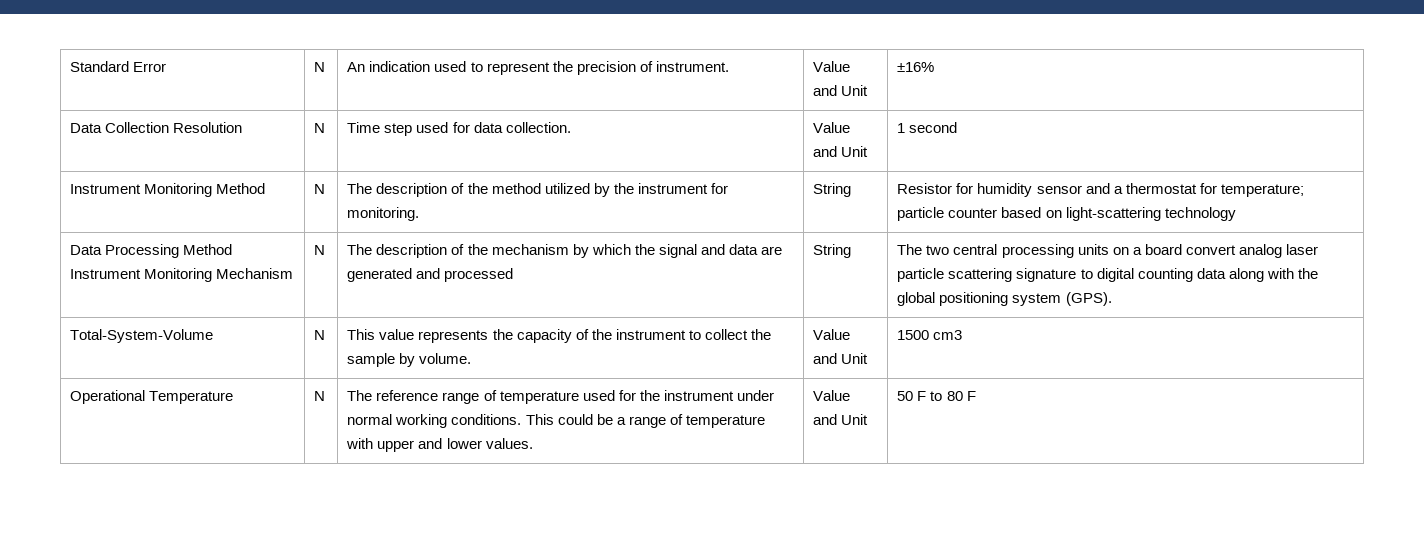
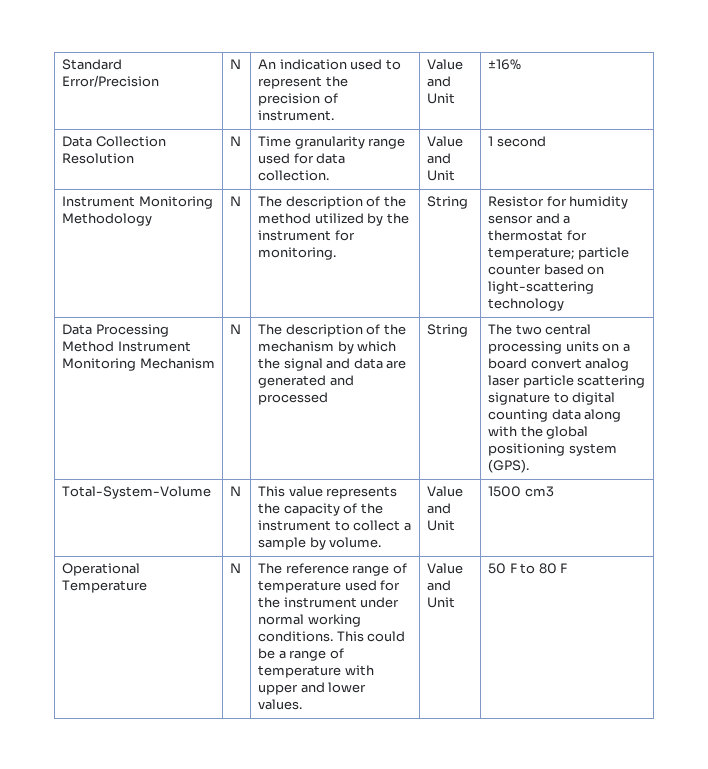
- Standard Error | N | An indication used to represent the precision of instrument. | Value and Unit | ±16%
+ Standard Error/Precision | N | An indication used to represent the precision of instrument. | Value and Unit | ±16%
- Data Collection Resolution | N | Time step used for data collection. | Value and Unit | 1 second
+ Data Collection Resolution | N | Time granularity range used for data collection. | Value and Unit | 1 second
- Instrument Monitoring Method | N | The description of the method utilized by the instrument for monitoring. | String | Resistor for humidity sensor and a thermostat for temperature; particle counter based on light-scattering technology
+ Instrument Monitoring Methodology | N | The description of the method utilized by the instrument for monitoring. | String | Resistor for humidity sensor and a thermostat for temperature; particle counter based on light-scattering technology
- Total-System-Volume | N | This value represents the capacity of the instrument to collect the sample by volume. | Value and Unit | 1500 cm3
+ Total-System-Volume | N | This value represents the capacity of the instrument to collect a sample by volume. | Value and Unit | 1500 cm3

